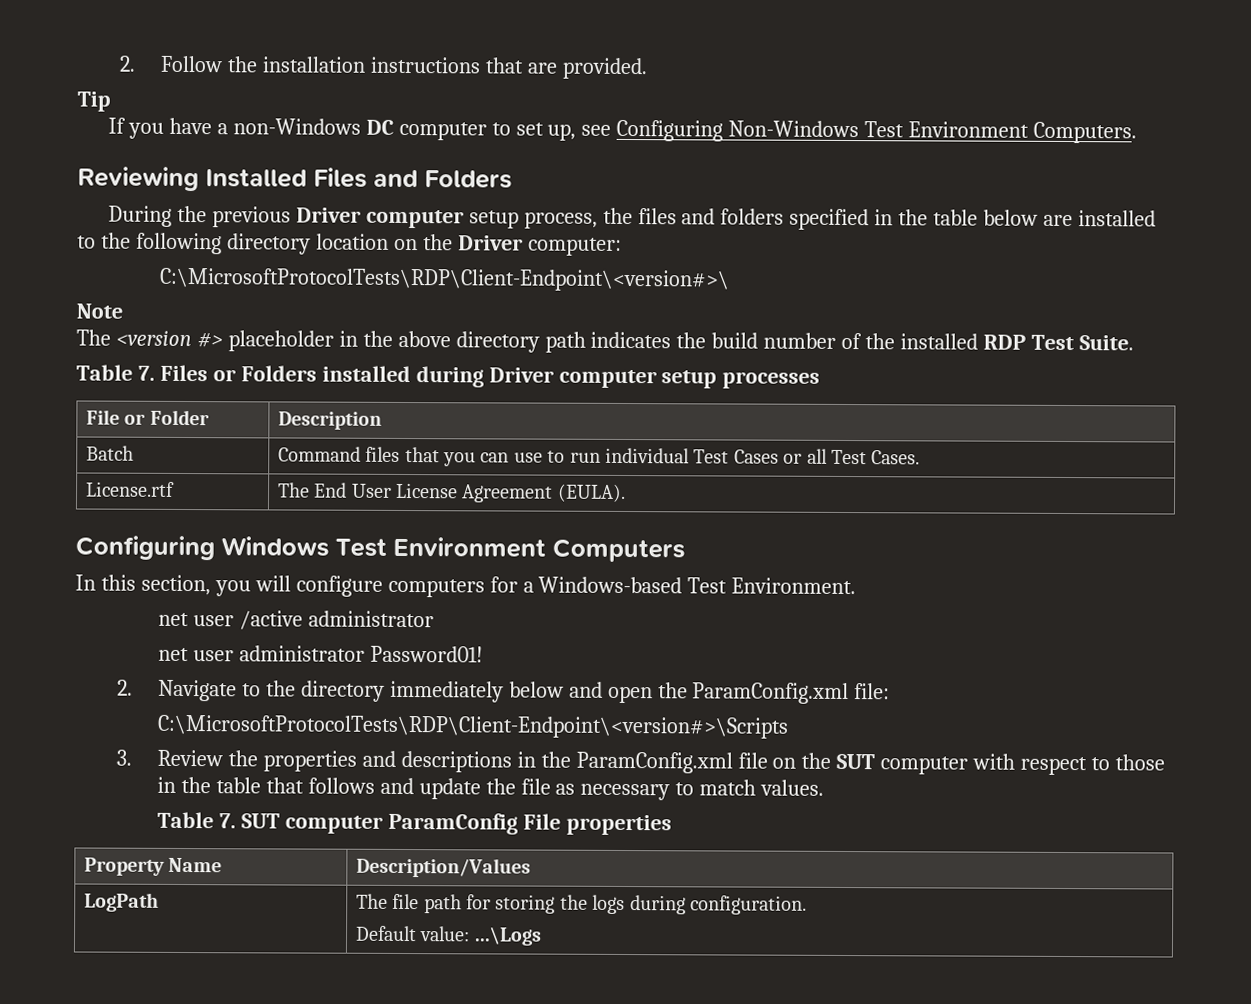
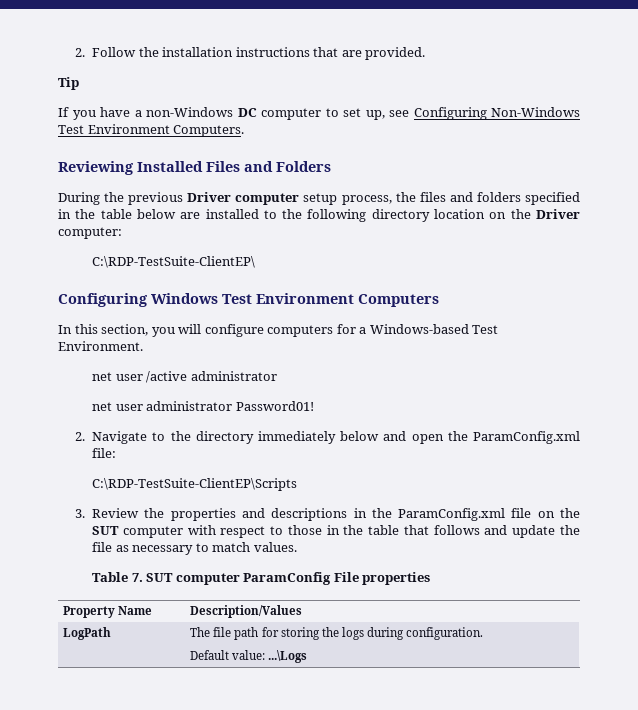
- C:\MicrosoftProtocolTests\RDP\Client-Endpoint\<version#>\
- Note
- The <version #> placeholder in the above directory path indicates the build number of the installed RDP Test Suite.
- Table 7. Files or Folders installed during Driver computer setup processes
- File or Folder | Description
- Batch | Command files that you can use to run individual Test Cases or all Test Cases.
- License.rtf | The End User License Agreement (EULA).
+ C:\RDP-TestSuite-ClientEP\
- C:\MicrosoftProtocolTests\RDP\Client-Endpoint\<version#>\Scripts
+ C:\RDP-TestSuite-ClientEP\Scripts

